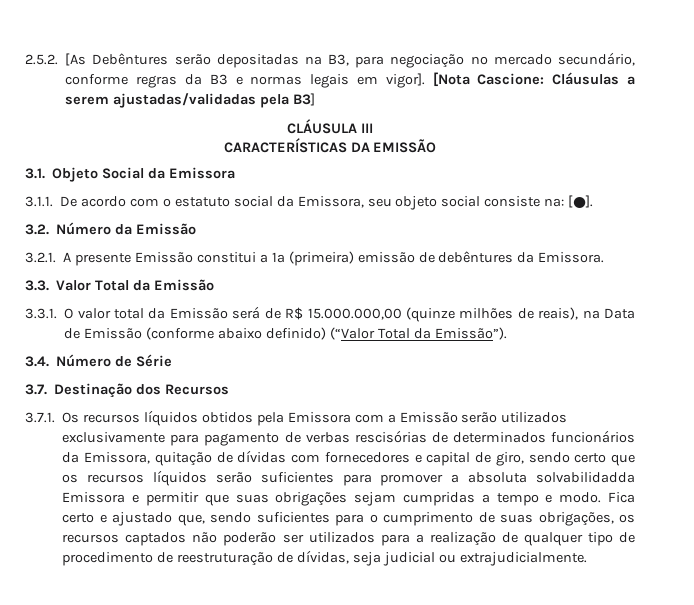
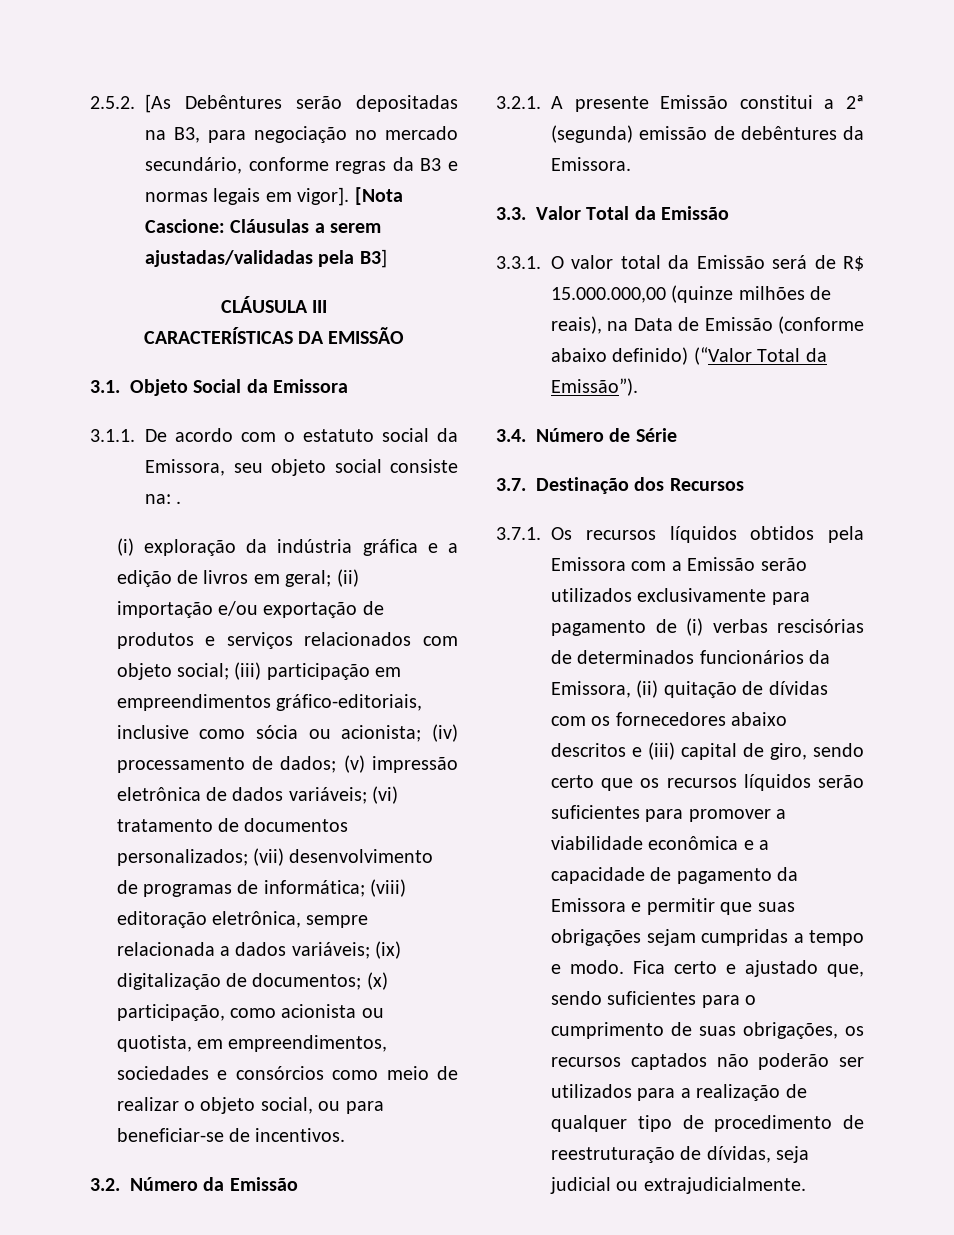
- 3.1.1. De acordo com o estatuto social da Emissora, seu objeto social consiste na: [●].
+ 3.1.1. De acordo com o estatuto social da Emissora, seu objeto social consiste na: .
+ (i) exploração da indústria gráfica e a edição de livros em geral; (ii) importação e/ou exportação de produtos e serviços relacionados com objeto social; (iii) participação em empreendimentos gráfico-editoriais, inclusive como sócia ou acionista; (iv) processamento de dados; (v) impressão eletrônica de dados variáveis; (vi) tratamento de documentos personalizados; (vii) desenvolvimento de programas de informática; (viii) editoração eletrônica, sempre relacionada a dados variáveis; (ix) digitalização de documentos; (x) participação, como acionista ou quotista, em empreendimentos, sociedades e consórcios como meio de realizar o objeto social, ou para beneficiar-se de incentivos.
- 3.2.1. A presente Emissão constitui a 1ª (primeira) emissão de debêntures da Emissora.
+ 3.2.1. A presente Emissão constitui a 2ª (segunda) emissão de debêntures da Emissora.
- 3.7.1. Os recursos líquidos obtidos pela Emissora com a Emissão serão utilizados exclusivamente para pagamento de verbas rescisórias de determinados funcionários da Emissora, quitação de dívidas com fornecedores e capital de giro, sendo certo que os recursos líquidos serão suficientes para promover a absoluta solvabilidadda Emissora e permitir que suas obrigações sejam cumpridas a tempo e modo.
+ 3.7.1. Os recursos líquidos obtidos pela Emissora com a Emissão serão utilizados exclusivamente para pagamento de (i) verbas rescisórias de determinados funcionários da Emissora, (ii) quitação de dívidas com os fornecedores abaixo descritos e (iii) capital de giro, sendo certo que os recursos líquidos serão suficientes para promover a viabilidade econômica e a capacidade de pagamento da Emissora e permitir que suas obrigações sejam cumpridas a tempo e modo.

